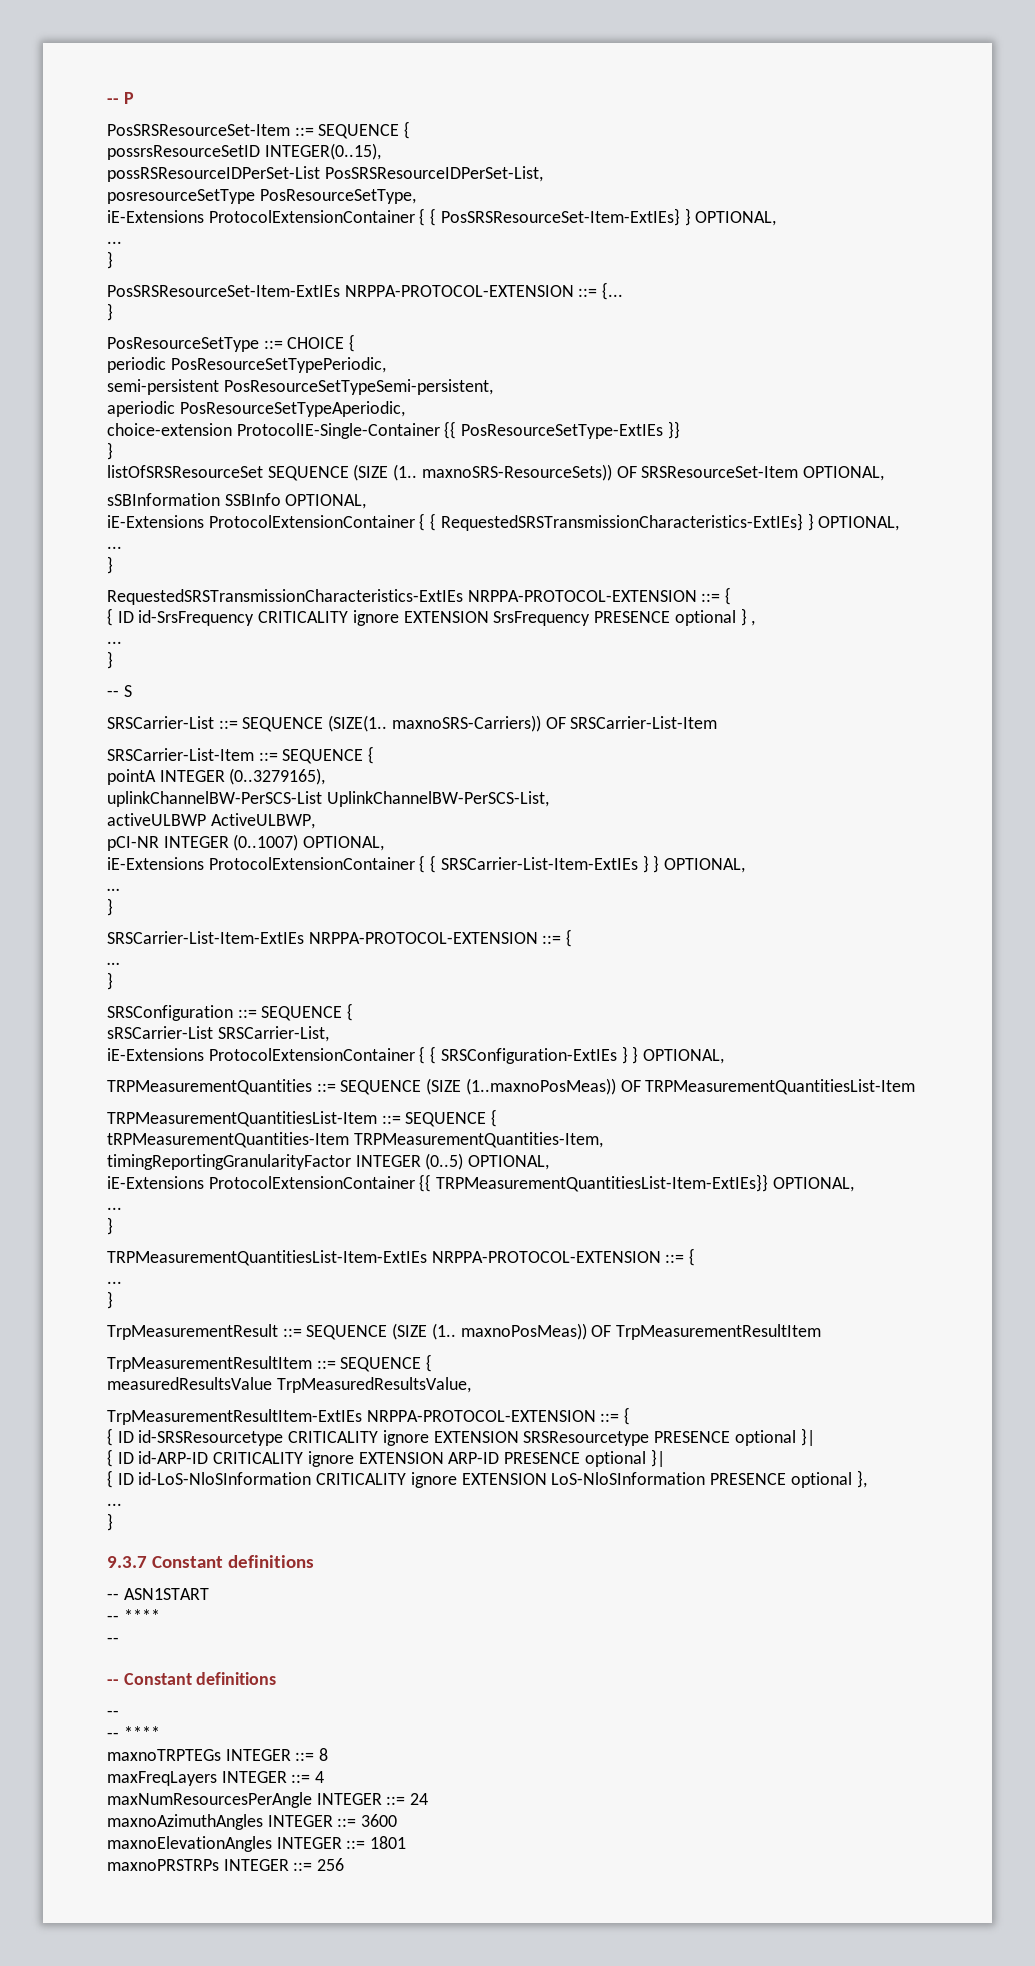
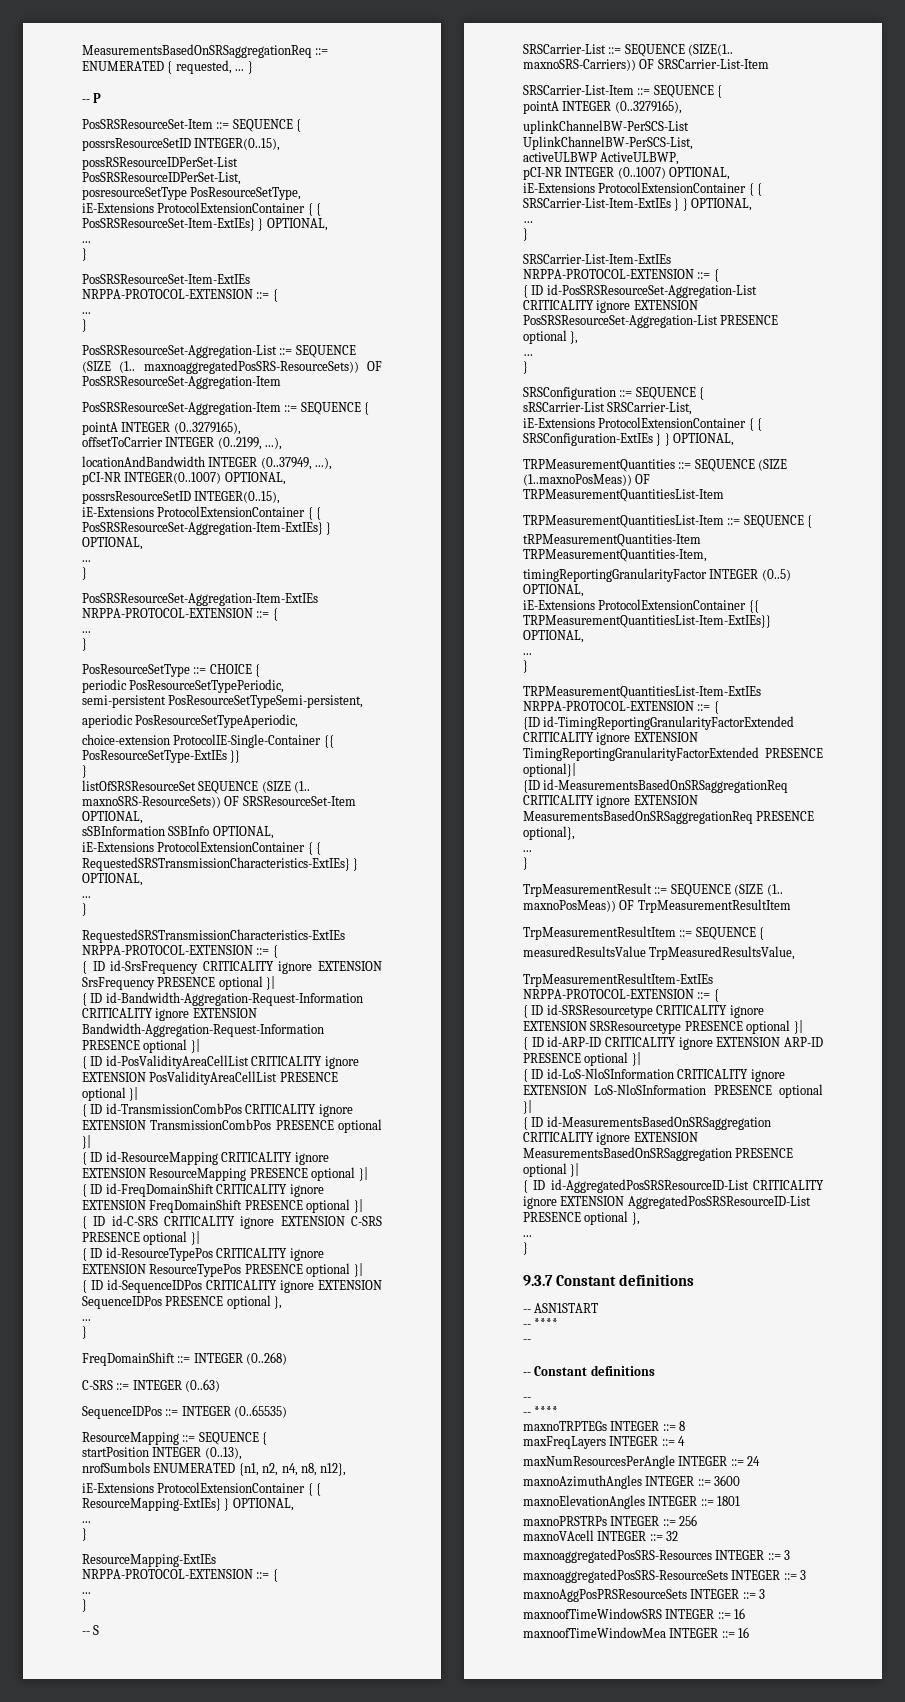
+ MeasurementsBasedOnSRSaggregationReq ::= ENUMERATED { requested, ... }
- PosSRSResourceSet-Item-ExtIEs NRPPA-PROTOCOL-EXTENSION ::= {...
+ PosSRSResourceSet-Item-ExtIEs NRPPA-PROTOCOL-EXTENSION ::= {
+ ...
+ }
+ PosSRSResourceSet-Aggregation-List ::= SEQUENCE (SIZE (1.. maxnoaggregatedPosSRS-ResourceSets)) OF PosSRSResourceSet-Aggregation-Item
+ PosSRSResourceSet-Aggregation-Item ::= SEQUENCE {
+ pointA INTEGER (0..3279165),
+ offsetToCarrier INTEGER (0..2199, ...),
+ locationAndBandwidth INTEGER (0..37949, ...),
+ pCI-NR INTEGER(0..1007) OPTIONAL,
+ possrsResourceSetID INTEGER(0..15),
+ iE-Extensions ProtocolExtensionContainer { { PosSRSResourceSet-Aggregation-Item-ExtIEs} } OPTIONAL,
+ ...
+ }
+ PosSRSResourceSet-Aggregation-Item-ExtIEs NRPPA-PROTOCOL-EXTENSION ::= {
+ ...
- { ID id-SrsFrequency CRITICALITY ignore EXTENSION SrsFrequency PRESENCE optional } ,
+ { ID id-SrsFrequency CRITICALITY ignore EXTENSION SrsFrequency PRESENCE optional }|
+ { ID id-Bandwidth-Aggregation-Request-Information CRITICALITY ignore EXTENSION Bandwidth-Aggregation-Request-Information PRESENCE optional }|
+ { ID id-PosValidityAreaCellList CRITICALITY ignore EXTENSION PosValidityAreaCellList PRESENCE optional }|
+ { ID id-TransmissionCombPos CRITICALITY ignore EXTENSION TransmissionCombPos PRESENCE optional }|
+ { ID id-ResourceMapping CRITICALITY ignore EXTENSION ResourceMapping PRESENCE optional }|
+ { ID id-FreqDomainShift CRITICALITY ignore EXTENSION FreqDomainShift PRESENCE optional }|
+ { ID id-C-SRS CRITICALITY ignore EXTENSION C-SRS PRESENCE optional }|
+ { ID id-ResourceTypePos CRITICALITY ignore EXTENSION ResourceTypePos PRESENCE optional }|
+ { ID id-SequenceIDPos CRITICALITY ignore EXTENSION SequenceIDPos PRESENCE optional },
+ ...
+ }
+ FreqDomainShift ::= INTEGER (0..268)
+ C-SRS ::= INTEGER (0..63)
+ SequenceIDPos ::= INTEGER (0..65535)
+ ResourceMapping ::= SEQUENCE {
+ startPosition INTEGER (0..13),
+ nrofSumbols ENUMERATED {n1, n2, n4, n8, n12},
+ iE-Extensions ProtocolExtensionContainer { { ResourceMapping-ExtIEs} } OPTIONAL,
+ ...
+ }
+ ResourceMapping-ExtIEs NRPPA-PROTOCOL-EXTENSION ::= {
+ { ID id-PosSRSResourceSet-Aggregation-List CRITICALITY ignore EXTENSION PosSRSResourceSet-Aggregation-List PRESENCE optional },
+ {ID id-TimingReportingGranularityFactorExtended CRITICALITY ignore EXTENSION TimingReportingGranularityFactorExtended PRESENCE optional}|
+ {ID id-MeasurementsBasedOnSRSaggregationReq CRITICALITY ignore EXTENSION MeasurementsBasedOnSRSaggregationReq PRESENCE optional},
- { ID id-LoS-NloSInformation CRITICALITY ignore EXTENSION LoS-NloSInformation PRESENCE optional },
+ { ID id-LoS-NloSInformation CRITICALITY ignore EXTENSION LoS-NloSInformation PRESENCE optional }|
+ { ID id-MeasurementsBasedOnSRSaggregation CRITICALITY ignore EXTENSION MeasurementsBasedOnSRSaggregation PRESENCE optional }|
+ { ID id-AggregatedPosSRSResourceID-List CRITICALITY ignore EXTENSION AggregatedPosSRSResourceID-List PRESENCE optional },
+ maxnoVAcell INTEGER ::= 32
+ maxnoaggregatedPosSRS-Resources INTEGER ::= 3
+ maxnoaggregatedPosSRS-ResourceSets INTEGER ::= 3
+ maxnoAggPosPRSResourceSets INTEGER ::= 3
+ maxnoofTimeWindowSRS INTEGER ::= 16
+ maxnoofTimeWindowMea INTEGER ::= 16

